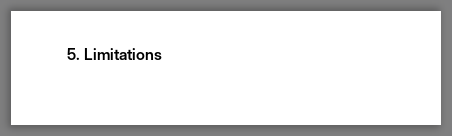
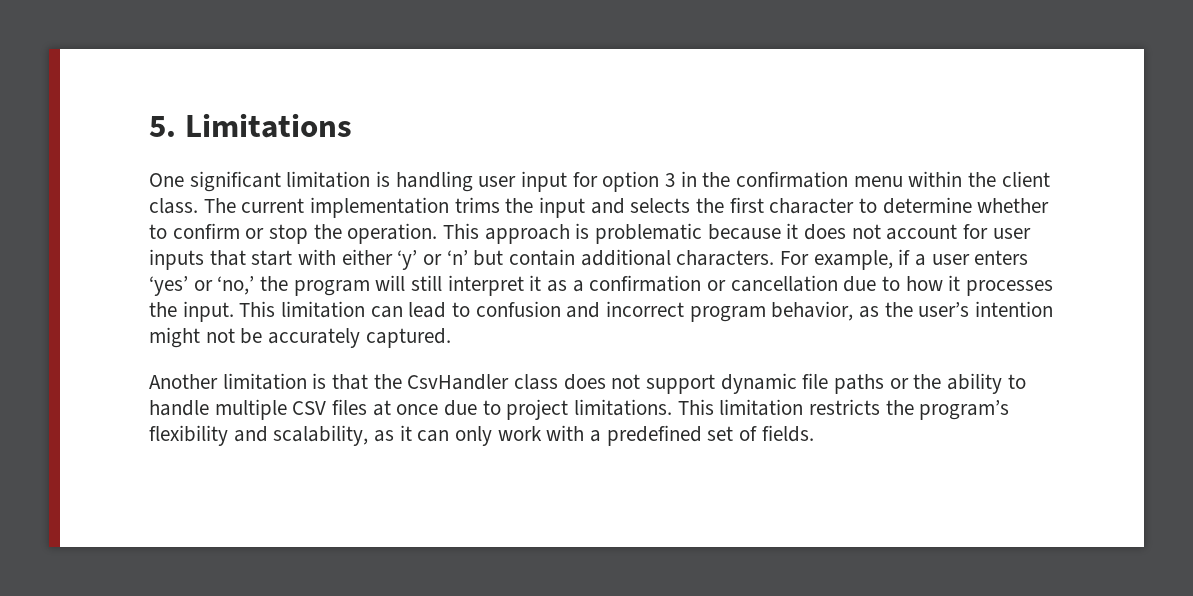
+ One significant limitation is handling user input for option 3 in the confirmation menu within the client class. The current implementation trims the input and selects the first character to determine whether to confirm or stop the operation. This approach is problematic because it does not account for user inputs that start with either ‘y’ or ‘n’ but contain additional characters. For example, if a user enters ‘yes’ or ‘no,’ the program will still interpret it as a confirmation or cancellation due to how it processes the input. This limitation can lead to confusion and incorrect program behavior, as the user’s intention might not be accurately captured.
+ Another limitation is that the CsvHandler class does not support dynamic file paths or the ability to handle multiple CSV files at once due to project limitations. This limitation restricts the program’s flexibility and scalability, as it can only work with a predefined set of fields.

